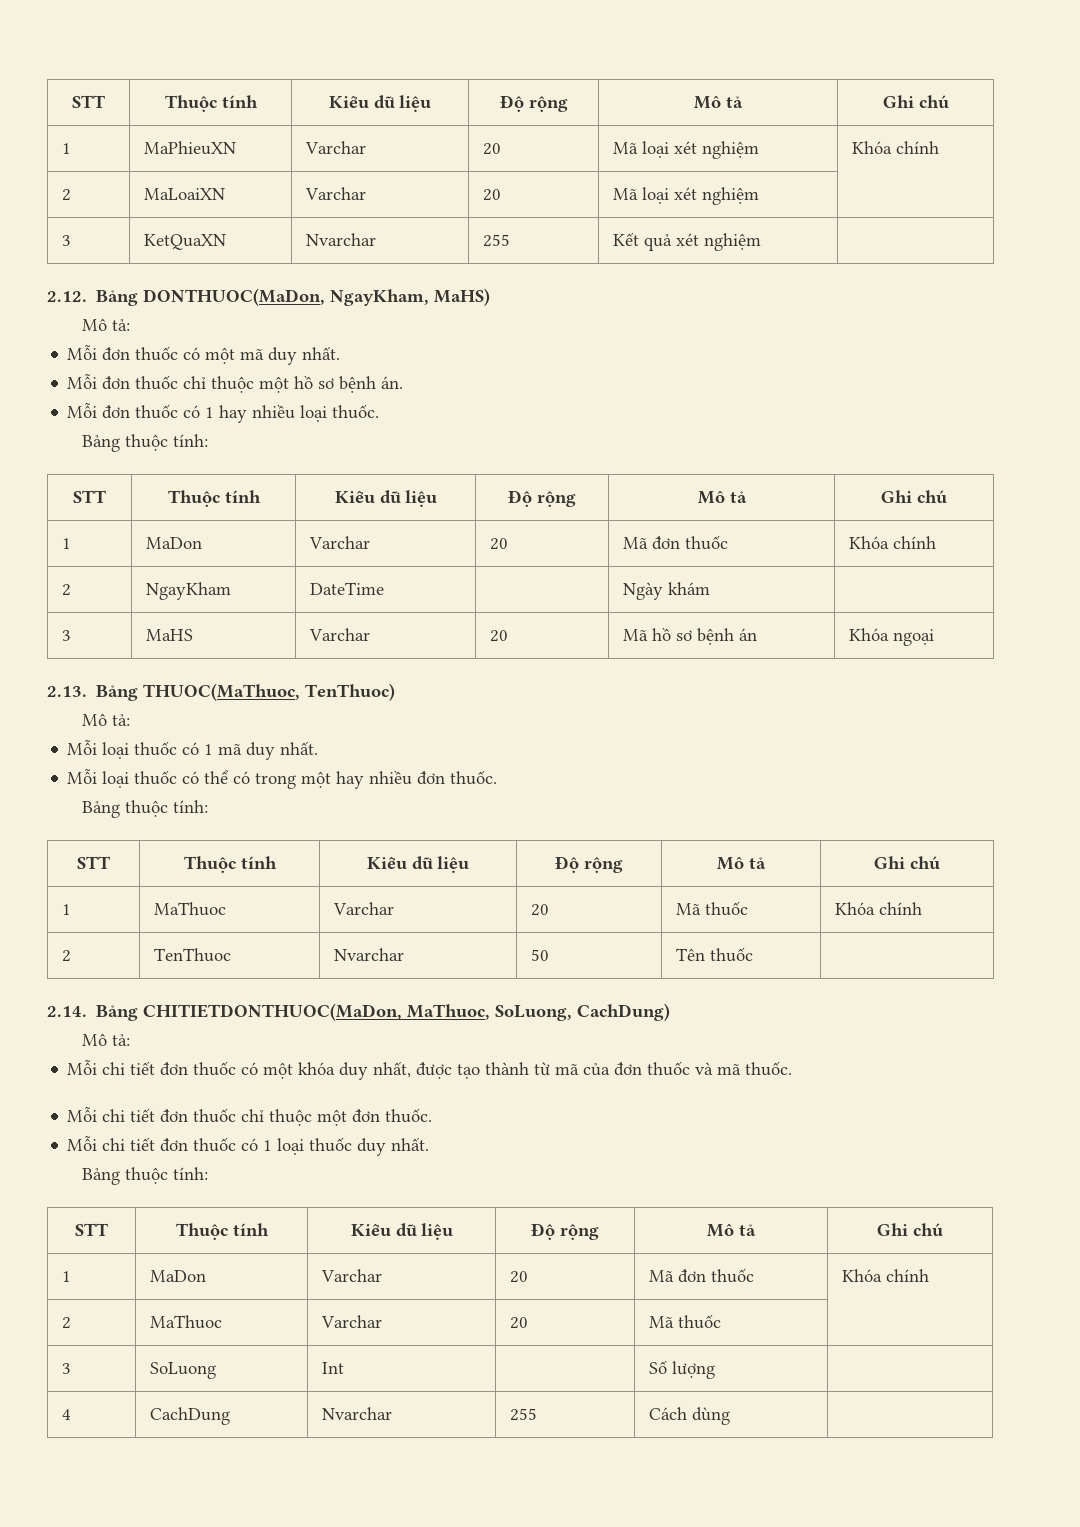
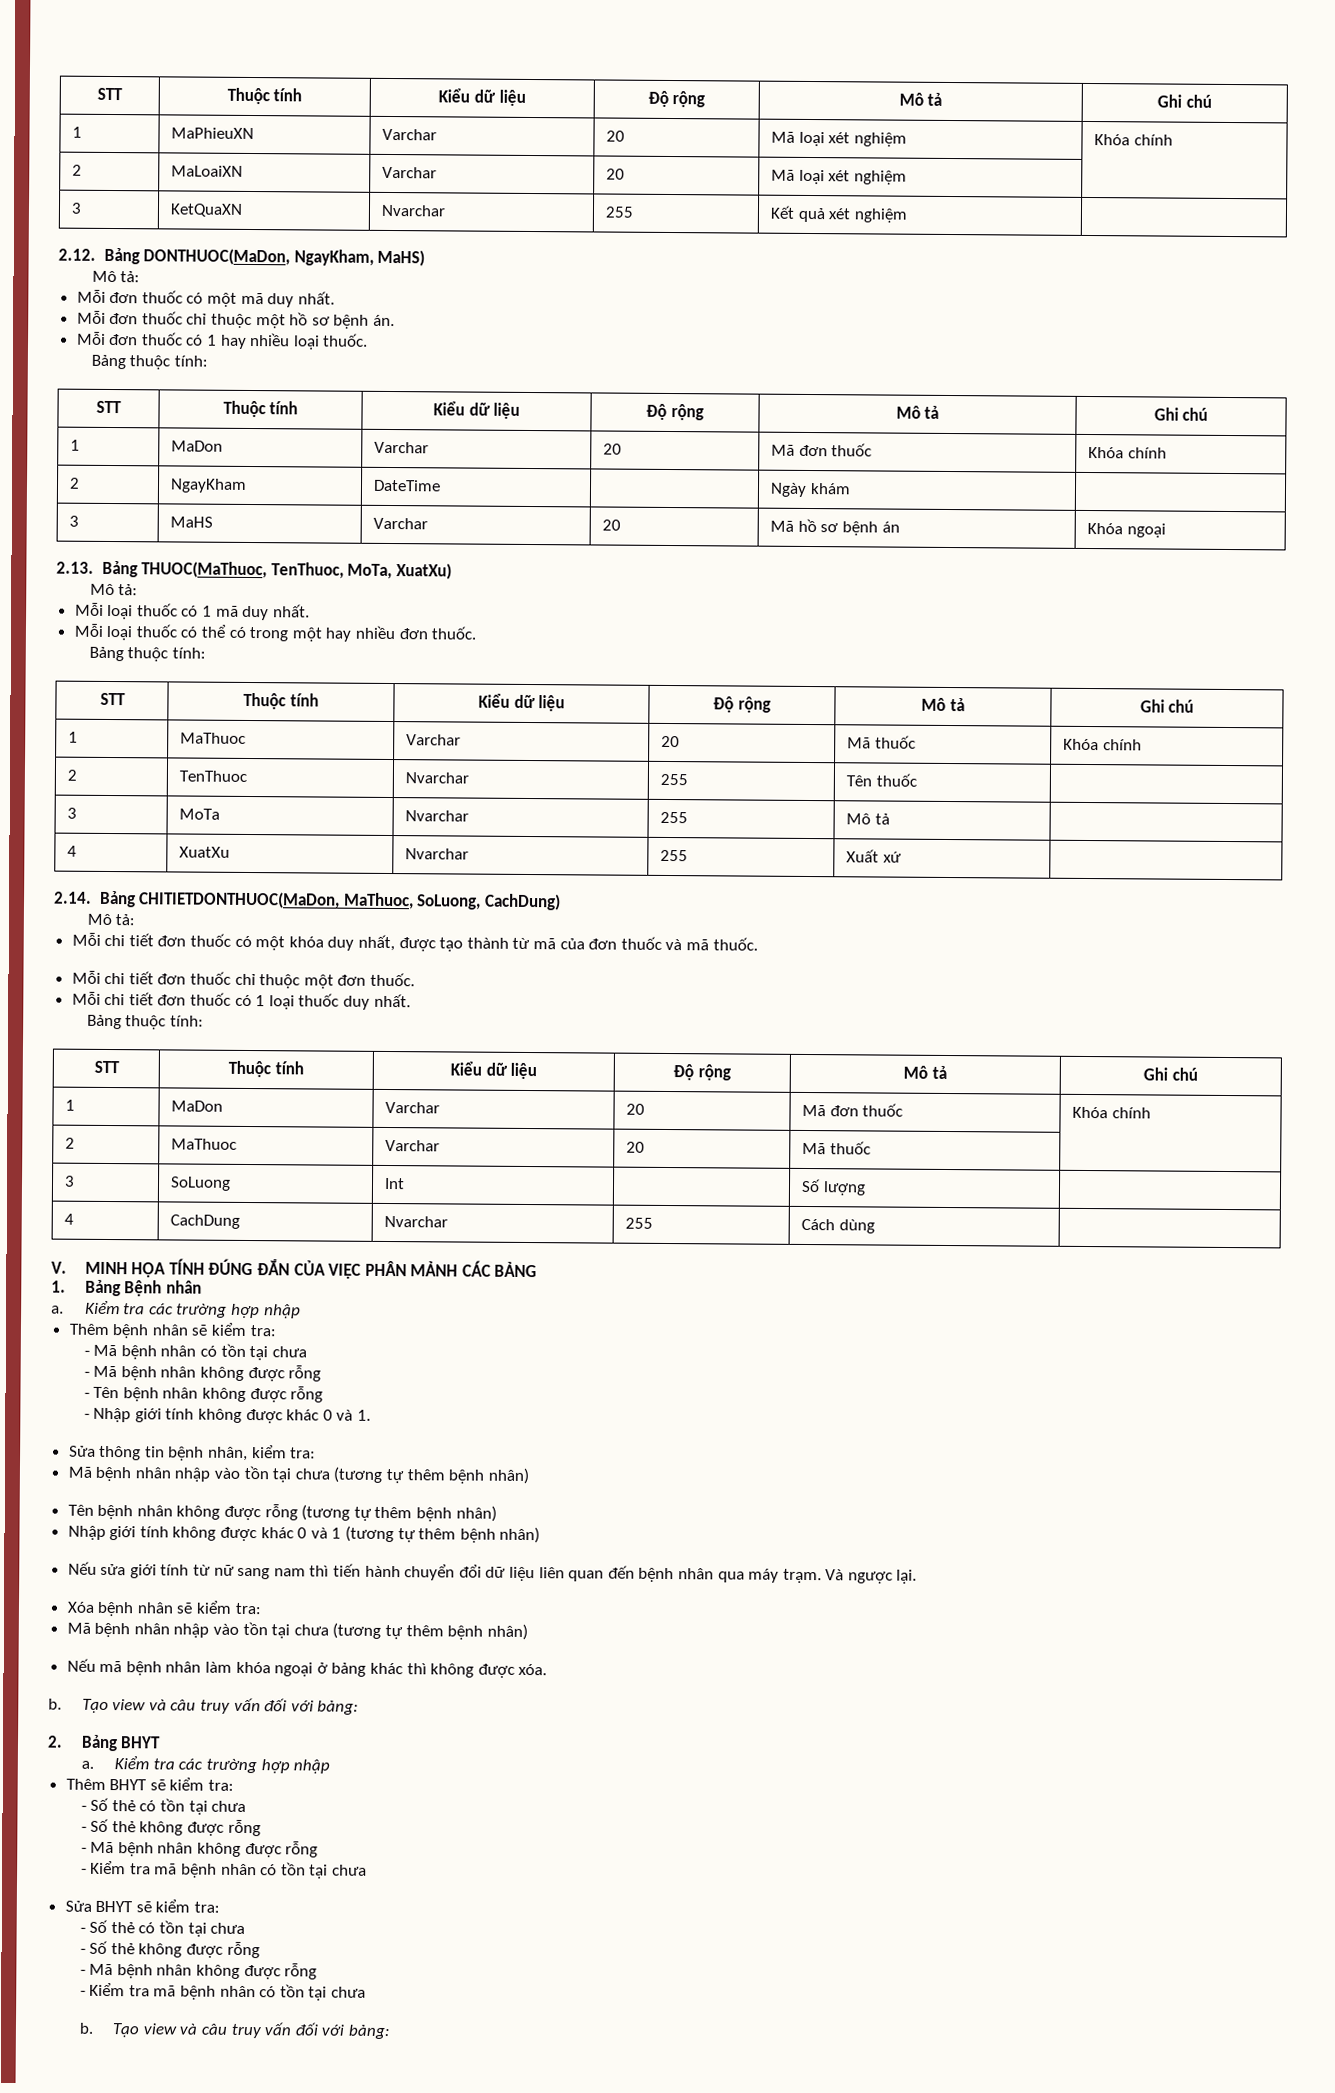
- 2.13. Bảng THUOC(MaThuoc, TenThuoc)
+ 2.13. Bảng THUOC(MaThuoc, TenThuoc, MoTa, XuatXu)
- 2 | TenThuoc | Nvarchar | 50 | Tên thuốc |
+ 2 | TenThuoc | Nvarchar | 255 | Tên thuốc |
+ 3 | MoTa | Nvarchar | 255 | Mô tả |
+ 4 | XuatXu | Nvarchar | 255 | Xuất xứ |
+ V. MINH HỌA TÍNH ĐÚNG ĐẮN CỦA VIỆC PHÂN MẢNH CÁC BẢNG
+ 1. Bảng Bệnh nhân
+ a. Kiểm tra các trường hợp nhập
+ Thêm bệnh nhân sẽ kiểm tra:
+ - Mã bệnh nhân có tồn tại chưa
+ - Mã bệnh nhân không được rỗng
+ - Tên bệnh nhân không được rỗng
+ - Nhập giới tính không được khác 0 và 1.
+ Sửa thông tin bệnh nhân, kiểm tra:
+ Mã bệnh nhân nhập vào tồn tại chưa (tương tự thêm bệnh nhân)
+ Tên bệnh nhân không được rỗng (tương tự thêm bệnh nhân)
+ Nhập giới tính không được khác 0 và 1 (tương tự thêm bệnh nhân)
+ Nếu sửa giới tính từ nữ sang nam thì tiến hành chuyển đổi dữ liệu liên quan đến bệnh nhân qua máy trạm. Và ngược lại.
+ Xóa bệnh nhân sẽ kiểm tra:
+ Mã bệnh nhân nhập vào tồn tại chưa (tương tự thêm bệnh nhân)
+ Nếu mã bệnh nhân làm khóa ngoại ở bảng khác thì không được xóa.
+ b. Tạo view và câu truy vấn đối với bảng:
+ 2. Bảng BHYT
+ a. Kiểm tra các trường hợp nhập
+ Thêm BHYT sẽ kiểm tra:
+ - Số thẻ có tồn tại chưa
+ - Số thẻ không được rỗng
+ - Mã bệnh nhân không được rỗng
+ - Kiểm tra mã bệnh nhân có tồn tại chưa
+ Sửa BHYT sẽ kiểm tra:
+ - Số thẻ có tồn tại chưa
+ - Số thẻ không được rỗng
+ - Mã bệnh nhân không được rỗng
+ - Kiểm tra mã bệnh nhân có tồn tại chưa
+ b. Tạo view và câu truy vấn đối với bảng:

